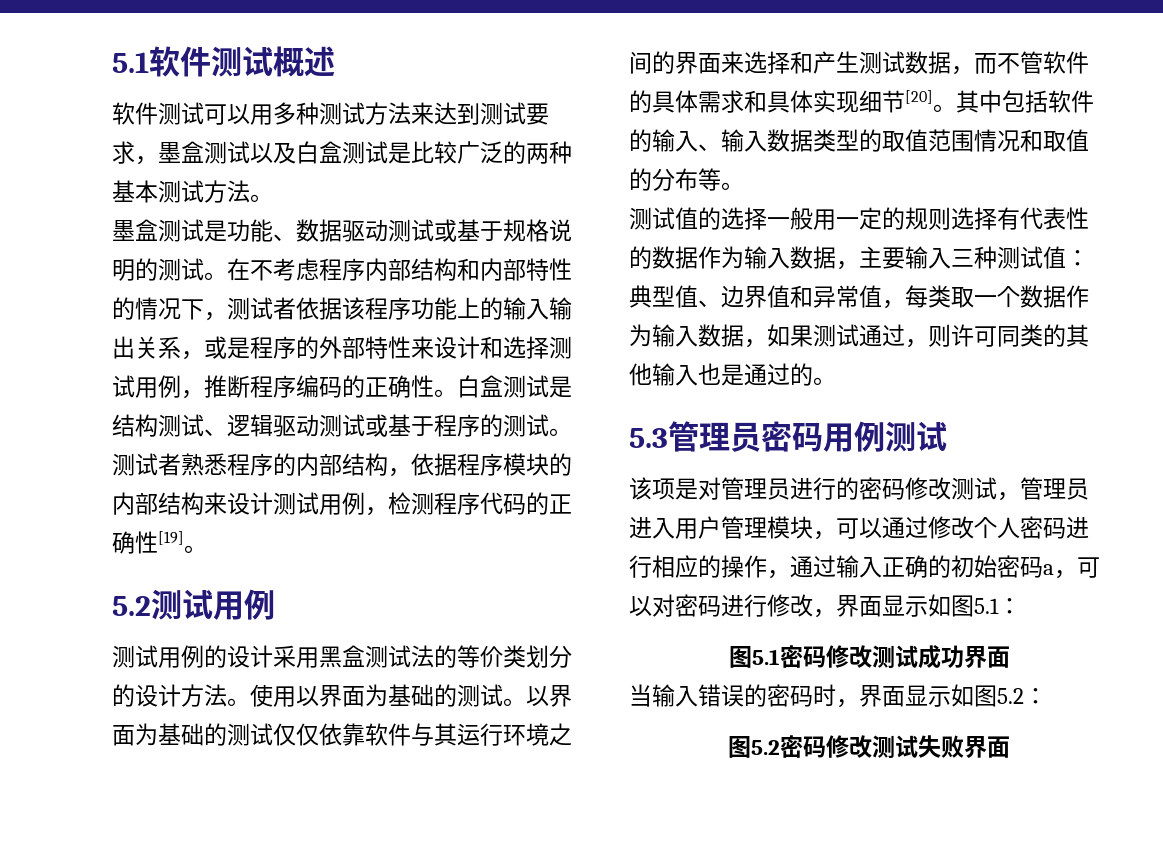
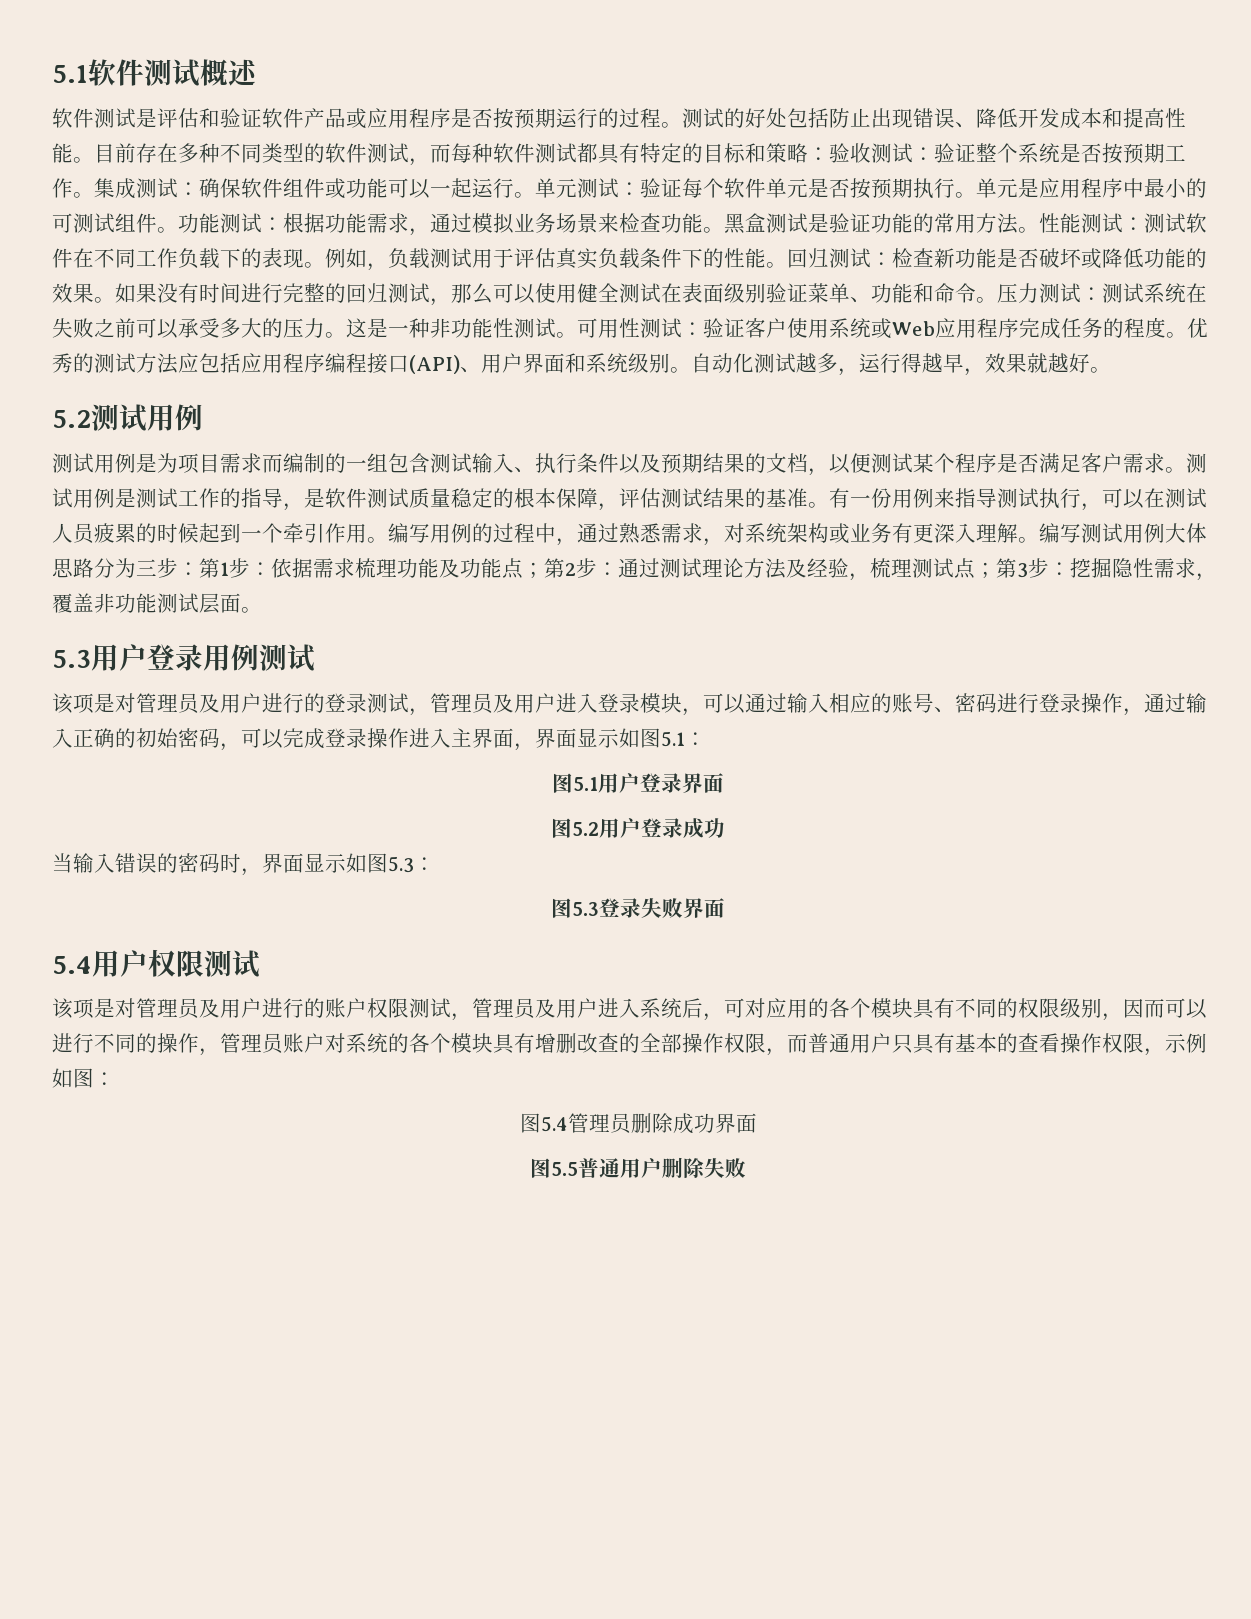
- 软件测试可以用多种测试方法来达到测试要求，墨盒测试以及白盒测试是比较广泛的两种基本测试方法。
- 墨盒测试是功能、数据驱动测试或基于规格说明的测试。在不考虑程序内部结构和内部特性的情况下，测试者依据该程序功能上的输入输出关系，或是程序的外部特性来设计和选择测试用例，推断程序编码的正确性。白盒测试是结构测试、逻辑驱动测试或基于程序的测试。测试者熟悉程序的内部结构，依据程序模块的内部结构来设计测试用例，检测程序代码的正确性[19]。
+ 软件测试是评估和验证软件产品或应用程序是否按预期运行的过程。测试的好处包括防止出现错误、降低开发成本和提高性能。目前存在多种不同类型的软件测试，而每种软件测试都具有特定的目标和策略：验收测试：验证整个系统是否按预期工作。集成测试：确保软件组件或功能可以一起运行。单元测试：验证每个软件单元是否按预期执行。单元是应用程序中最小的可测试组件。功能测试：根据功能需求，通过模拟业务场景来检查功能。黑盒测试是验证功能的常用方法。性能测试：测试软件在不同工作负载下的表现。例如，负载测试用于评估真实负载条件下的性能。回归测试：检查新功能是否破坏或降低功能的效果。如果没有时间进行完整的回归测试，那么可以使用健全测试在表面级别验证菜单、功能和命令。压力测试：测试系统在失败之前可以承受多大的压力。这是一种非功能性测试。可用性测试：验证客户使用系统或Web应用程序完成任务的程度。优秀的测试方法应包括应用程序编程接口(API)、用户界面和系统级别。自动化测试越多，运行得越早，效果就越好。
- 测试用例的设计采用黑盒测试法的等价类划分的设计方法。使用以界面为基础的测试。以界面为基础的测试仅仅依靠软件与其运行环境之间的界面来选择和产生测试数据，而不管软件的具体需求和具体实现细节[20]。其中包括软件的输入、输入数据类型的取值范围情况和取值的分布等。
- 测试值的选择一般用一定的规则选择有代表性的数据作为输入数据，主要输入三种测试值：典型值、边界值和异常值，每类取一个数据作为输入数据，如果测试通过，则许可同类的其他输入也是通过的。
+ 测试用例是为项目需求而编制的一组包含测试输入、执行条件以及预期结果的文档，以便测试某个程序是否满足客户需求。测试用例是测试工作的指导，是软件测试质量稳定的根本保障，评估测试结果的基准。有一份用例来指导测试执行，可以在测试人员疲累的时候起到一个牵引作用。编写用例的过程中，通过熟悉需求，对系统架构或业务有更深入理解。编写测试用例大体思路分为三步：第1步：依据需求梳理功能及功能点；第2步：通过测试理论方法及经验，梳理测试点；第3步：挖掘隐性需求，覆盖非功能测试层面。
- 5.3管理员密码用例测试
+ 5.3用户登录用例测试
- 该项是对管理员进行的密码修改测试，管理员进入用户管理模块，可以通过修改个人密码进行相应的操作，通过输入正确的初始密码a，可以对密码进行修改，界面显示如图5.1：
+ 该项是对管理员及用户进行的登录测试，管理员及用户进入登录模块，可以通过输入相应的账号、密码进行登录操作，通过输入正确的初始密码，可以完成登录操作进入主界面，界面显示如图5.1：
- 图5.1密码修改测试成功界面
+ 图5.1用户登录界面
+ 图5.2用户登录成功
- 当输入错误的密码时，界面显示如图5.2：
- 图5.2密码修改测试失败界面
+ 当输入错误的密码时，界面显示如图5.3：
+ 图5.3登录失败界面
+ 5.4用户权限测试
+ 该项是对管理员及用户进行的账户权限测试，管理员及用户进入系统后，可对应用的各个模块具有不同的权限级别，因而可以进行不同的操作，管理员账户对系统的各个模块具有增删改查的全部操作权限，而普通用户只具有基本的查看操作权限，示例如图：
+ 图5.4管理员删除成功界面
+ 图5.5普通用户删除失败

